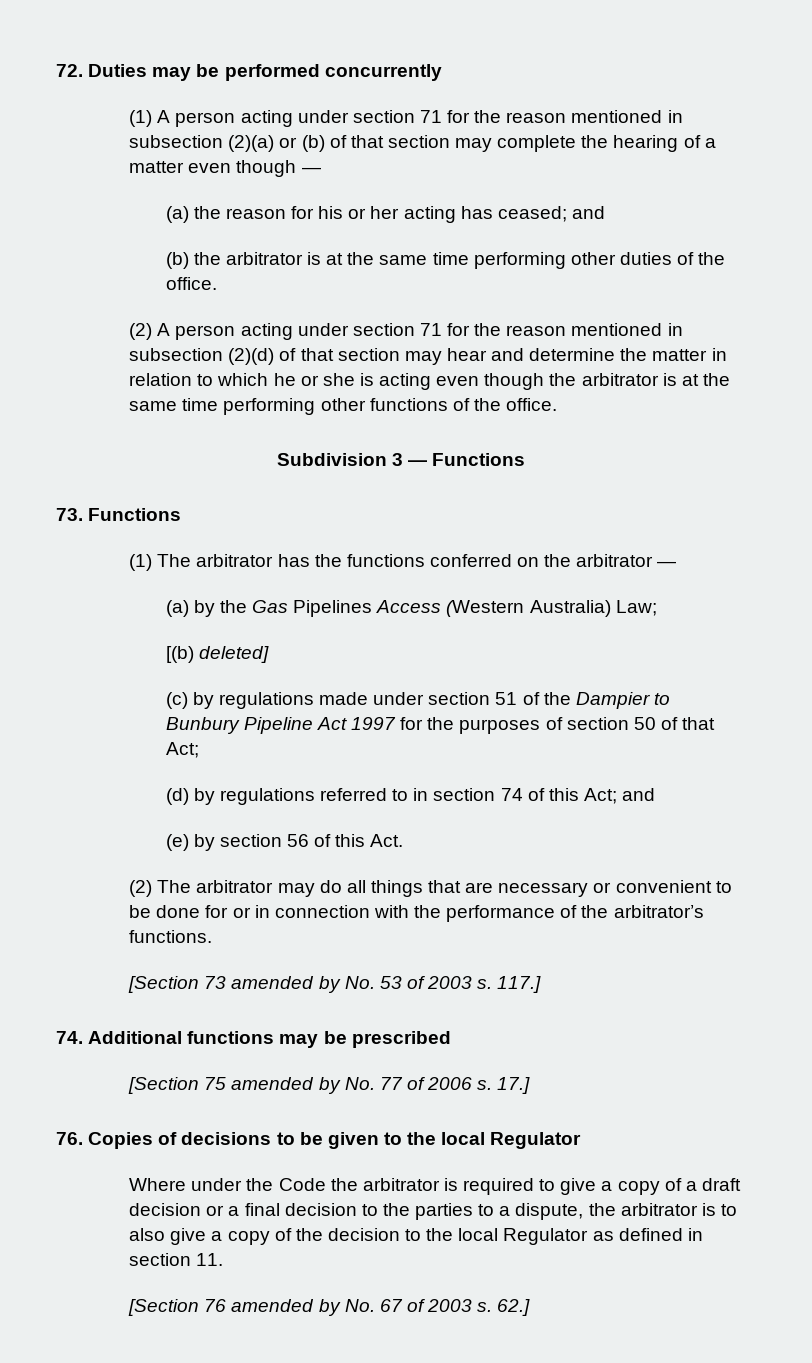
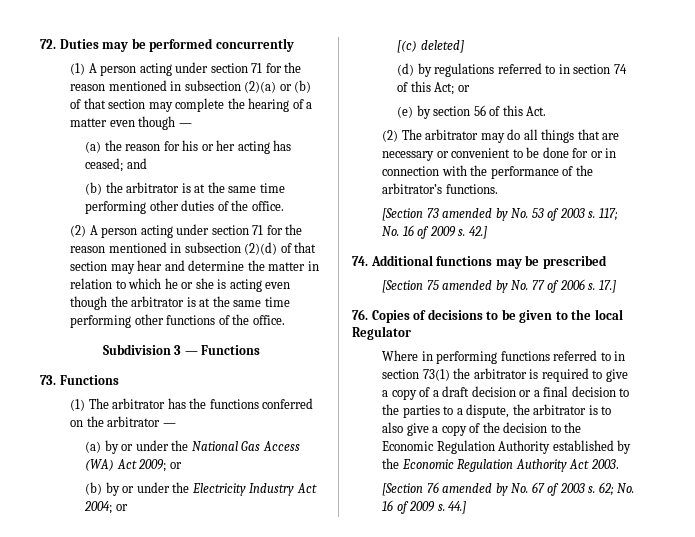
- (a) by the Gas Pipelines Access (Western Australia) Law;
- [(b) deleted]
- (c) by regulations made under section 51 of the Dampier to Bunbury Pipeline Act 1997 for the purposes of section 50 of that Act;
+ (a) by or under the National Gas Access (WA) Act 2009; or
+ (b) by or under the Electricity Industry Act 2004; or
+ [(c) deleted]
- (d) by regulations referred to in section 74 of this Act; and
+ (d) by regulations referred to in section 74 of this Act; or
- 117.]
+ 117; No. 16 of 2009 s. 42.]
- Where under the Code the arbitrator is required to give a copy of a draft decision or a final decision to the parties to a dispute, the arbitrator is to also give a copy of the decision to the local Regulator as defined in section 11.
+ Where in performing functions referred to in section 73(1) the arbitrator is required to give a copy of a draft decision or a final decision to the parties to a dispute, the arbitrator is to also give a copy of the decision to the Economic Regulation Authority established by the Economic Regulation Authority Act 2003.
- 62.]
+ 62; No. 16 of 2009 s. 44.]

